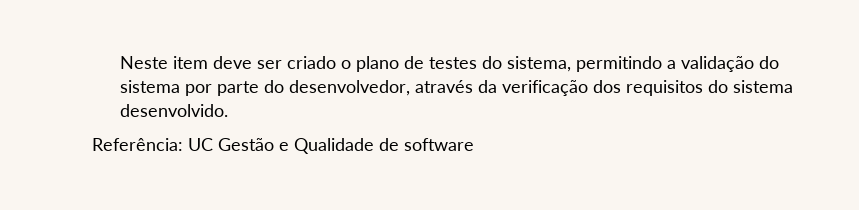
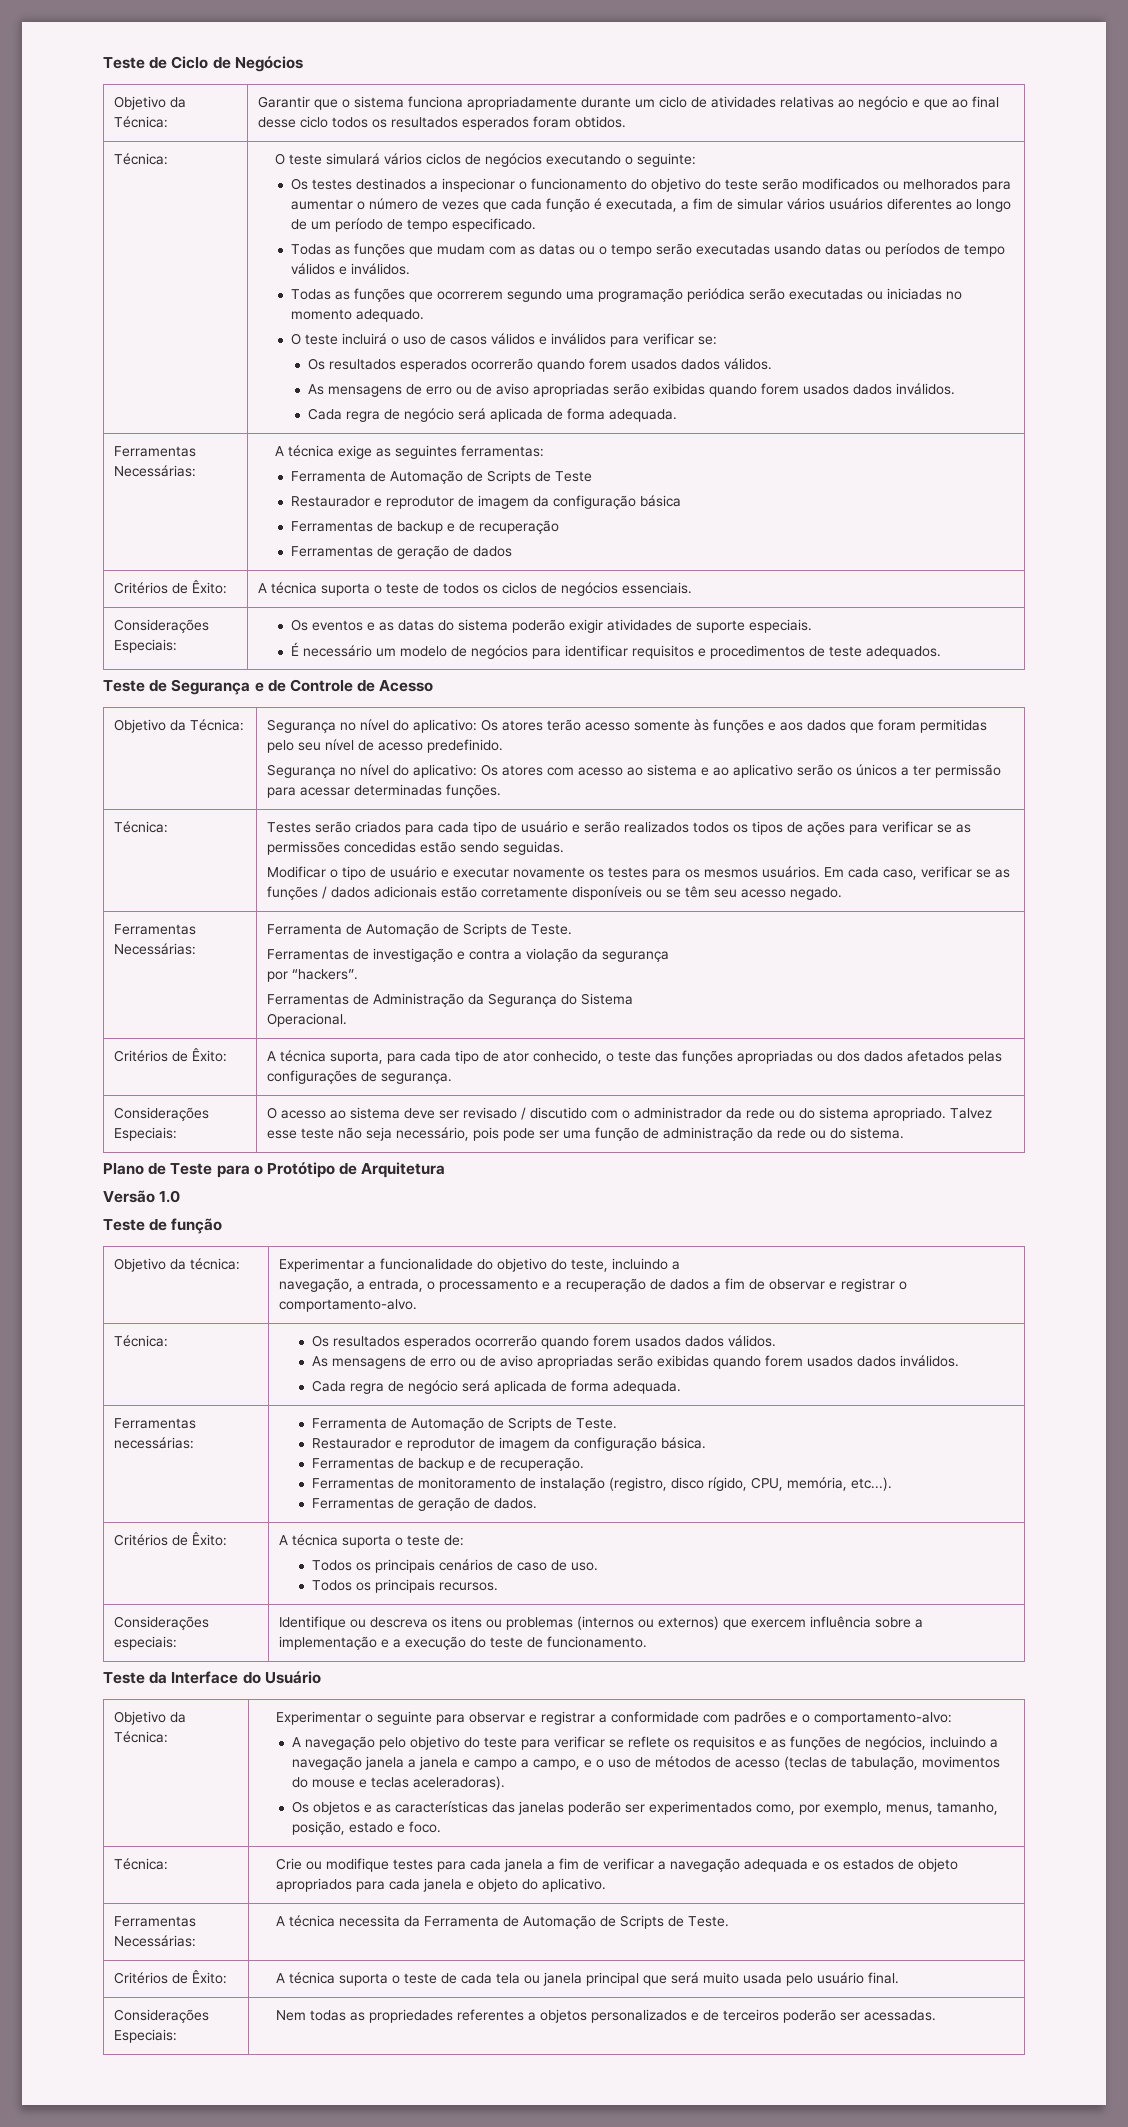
- Neste item deve ser criado o plano de testes do sistema, permitindo a validação do sistema por parte do desenvolvedor, através da verificação dos requisitos do sistema desenvolvido.
- Referência: UC Gestão e Qualidade de software
+ Teste de Ciclo de Negócios
+ Objetivo da Técnica: | Garantir que o sistema funciona apropriadamente durante um ciclo de atividades relativas ao negócio e que ao final desse ciclo todos os resultados esperados foram obtidos.
+ Técnica: | O teste simulará vários ciclos de negócios executando o seguinte:
+ Os testes destinados a inspecionar o funcionamento do objetivo do teste serão modificados ou melhorados para aumentar o número de vezes que cada função é executada, a fim de simular vários usuários diferentes ao longo de um período de tempo especificado.
+ Todas as funções que mudam com as datas ou o tempo serão executadas usando datas ou períodos de tempo válidos e inválidos.
+ Todas as funções que ocorrerem segundo uma programação periódica serão executadas ou iniciadas no momento adequado.
+ O teste incluirá o uso de casos válidos e inválidos para verificar se:
+ Os resultados esperados ocorrerão quando forem usados dados válidos.
+ As mensagens de erro ou de aviso apropriadas serão exibidas quando forem usados dados inválidos.
+ Cada regra de negócio será aplicada de forma adequada.
+ Ferramentas Necessárias: | A técnica exige as seguintes ferramentas:
+ Ferramenta de Automação de Scripts de Teste
+ Restaurador e reprodutor de imagem da configuração básica
+ Ferramentas de backup e de recuperação
+ Ferramentas de geração de dados
+ Critérios de Êxito: | A técnica suporta o teste de todos os ciclos de negócios essenciais.
+ Considerações Especiais: | Os eventos e as datas do sistema poderão exigir atividades de suporte especiais.
+ É necessário um modelo de negócios para identificar requisitos e procedimentos de teste adequados.
+ Teste de Segurança e de Controle de Acesso
+ Objetivo da Técnica: | Segurança no nível do aplicativo: Os atores terão acesso somente às funções e aos dados que foram permitidas pelo seu nível de acesso predefinido.
+ Segurança no nível do aplicativo: Os atores com acesso ao sistema e ao aplicativo serão os únicos a ter permissão para acessar determinadas funções.
+ Técnica: | Testes serão criados para cada tipo de usuário e serão realizados todos os tipos de ações para verificar se as permissões concedidas estão sendo seguidas.
+ Modificar o tipo de usuário e executar novamente os testes para os mesmos usuários. Em cada caso, verificar se as funções / dados adicionais estão corretamente disponíveis ou se têm seu acesso negado.
+ Ferramentas Necessárias: | Ferramenta de Automação de Scripts de Teste.
+ Ferramentas de investigação e contra a violação da segurança
+ por “hackers”.
+ Ferramentas de Administração da Segurança do Sistema
+ Operacional.
+ Critérios de Êxito: | A técnica suporta, para cada tipo de ator conhecido, o teste das funções apropriadas ou dos dados afetados pelas configurações de segurança.
+ Considerações Especiais: | O acesso ao sistema deve ser revisado / discutido com o administrador da rede ou do sistema apropriado. Talvez esse teste não seja necessário, pois pode ser uma função de administração da rede ou do sistema.
+ Plano de Teste para o Protótipo de Arquitetura
+ Versão 1.0
+ Teste de função
+ Objetivo da técnica: | Experimentar a funcionalidade do objetivo do teste, incluindo a
+ navegação, a entrada, o processamento e a recuperação de dados a fim de observar e registrar o comportamento-alvo.
+ Técnica: | Os resultados esperados ocorrerão quando forem usados dados válidos.
+ As mensagens de erro ou de aviso apropriadas serão exibidas quando forem usados dados inválidos.
+ Cada regra de negócio será aplicada de forma adequada.
+ Ferramentas necessárias: | Ferramenta de Automação de Scripts de Teste.
+ Restaurador e reprodutor de imagem da configuração básica.
+ Ferramentas de backup e de recuperação.
+ Ferramentas de monitoramento de instalação (registro, disco rígido, CPU, memória, etc...).
+ Ferramentas de geração de dados.
+ Critérios de Êxito: | A técnica suporta o teste de:
+ Todos os principais cenários de caso de uso.
+ Todos os principais recursos.
+ Considerações especiais: | Identifique ou descreva os itens ou problemas (internos ou externos) que exercem influência sobre a implementação e a execução do teste de funcionamento.
+ Teste da Interface do Usuário
+ Objetivo da Técnica: | Experimentar o seguinte para observar e registrar a conformidade com padrões e o comportamento-alvo:
+ A navegação pelo objetivo do teste para verificar se reflete os requisitos e as funções de negócios, incluindo a navegação janela a janela e campo a campo, e o uso de métodos de acesso (teclas de tabulação, movimentos do mouse e teclas aceleradoras).
+ Os objetos e as características das janelas poderão ser experimentados como, por exemplo, menus, tamanho, posição, estado e foco.
+ Técnica: | Crie ou modifique testes para cada janela a fim de verificar a navegação adequada e os estados de objeto apropriados para cada janela e objeto do aplicativo.
+ Ferramentas Necessárias: | A técnica necessita da Ferramenta de Automação de Scripts de Teste.
+ Critérios de Êxito: | A técnica suporta o teste de cada tela ou janela principal que será muito usada pelo usuário final.
+ Considerações Especiais: | Nem todas as propriedades referentes a objetos personalizados e de terceiros poderão ser acessadas.

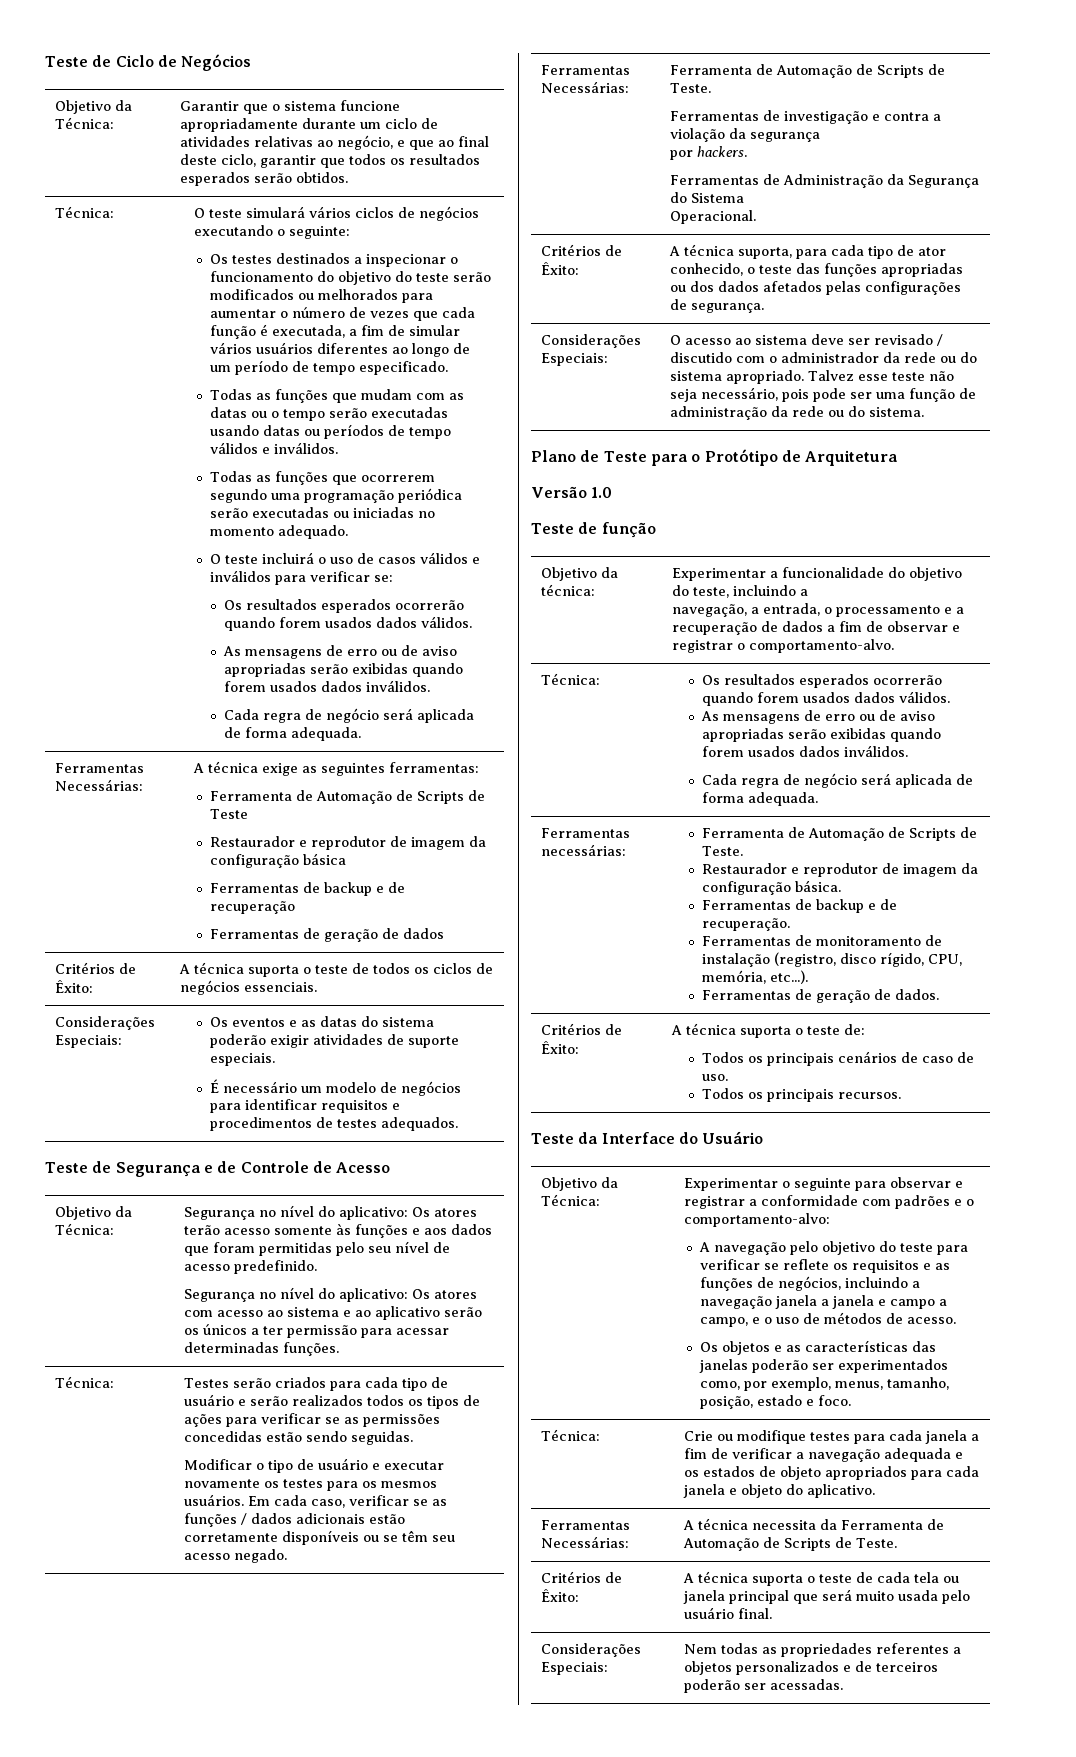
- Objetivo da Técnica: | Garantir que o sistema funciona apropriadamente durante um ciclo de atividades relativas ao negócio e que ao final desse ciclo todos os resultados esperados foram obtidos.
+ Objetivo da Técnica: | Garantir que o sistema funcione apropriadamente durante um ciclo de atividades relativas ao negócio, e que ao final deste ciclo, garantir que todos os resultados esperados serão obtidos.
  Considerações Especiais: | Os eventos e as datas do sistema poderão exigir atividades de suporte especiais.
- É necessário um modelo de negócios para identificar requisitos e procedimentos de teste adequados.
+ É necessário um modelo de negócios para identificar requisitos e procedimentos de testes adequados.
  Ferramentas Necessárias: | Ferramenta de Automação de Scripts de Teste.
  Ferramentas de investigação e contra a violação da segurança
- por “hackers”.
+ por hackers.
- Considerações especiais: | Identifique ou descreva os itens ou problemas (internos ou externos) que exercem influência sobre a implementação e a execução do teste de funcionamento.
- A navegação pelo objetivo do teste para verificar se reflete os requisitos e as funções de negócios, incluindo a navegação janela a janela e campo a campo, e o uso de métodos de acesso (teclas de tabulação, movimentos do mouse e teclas aceleradoras).
+ A navegação pelo objetivo do teste para verificar se reflete os requisitos e as funções de negócios, incluindo a navegação janela a janela e campo a campo, e o uso de métodos de acesso.

